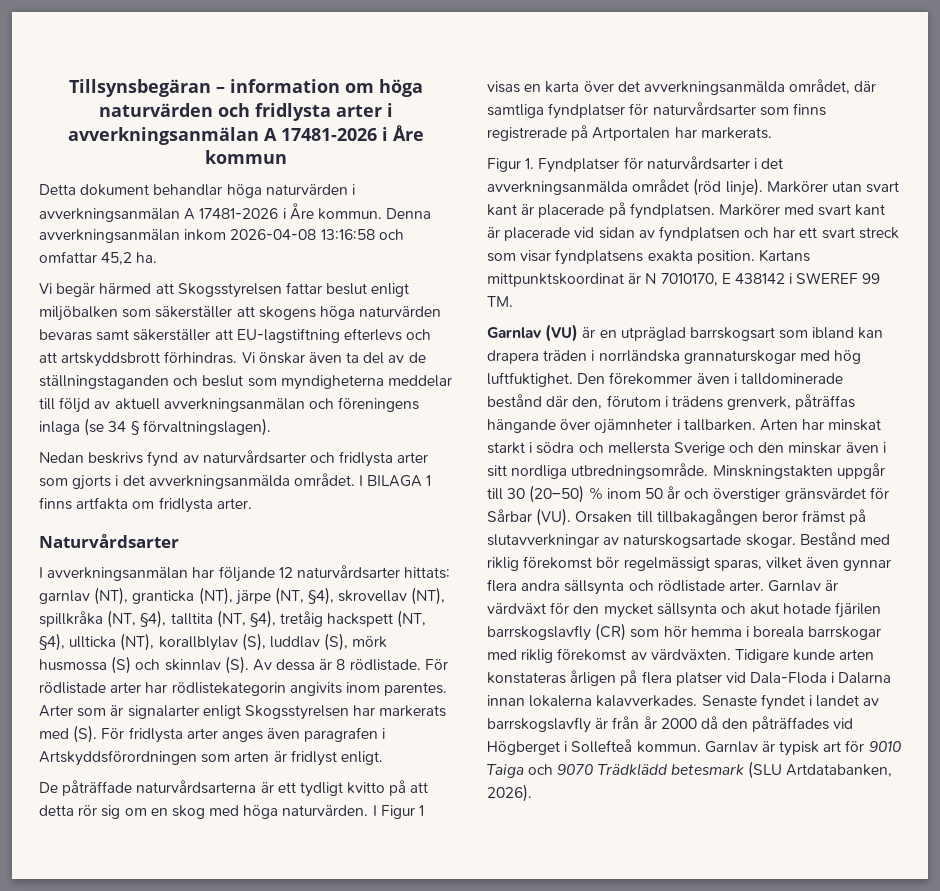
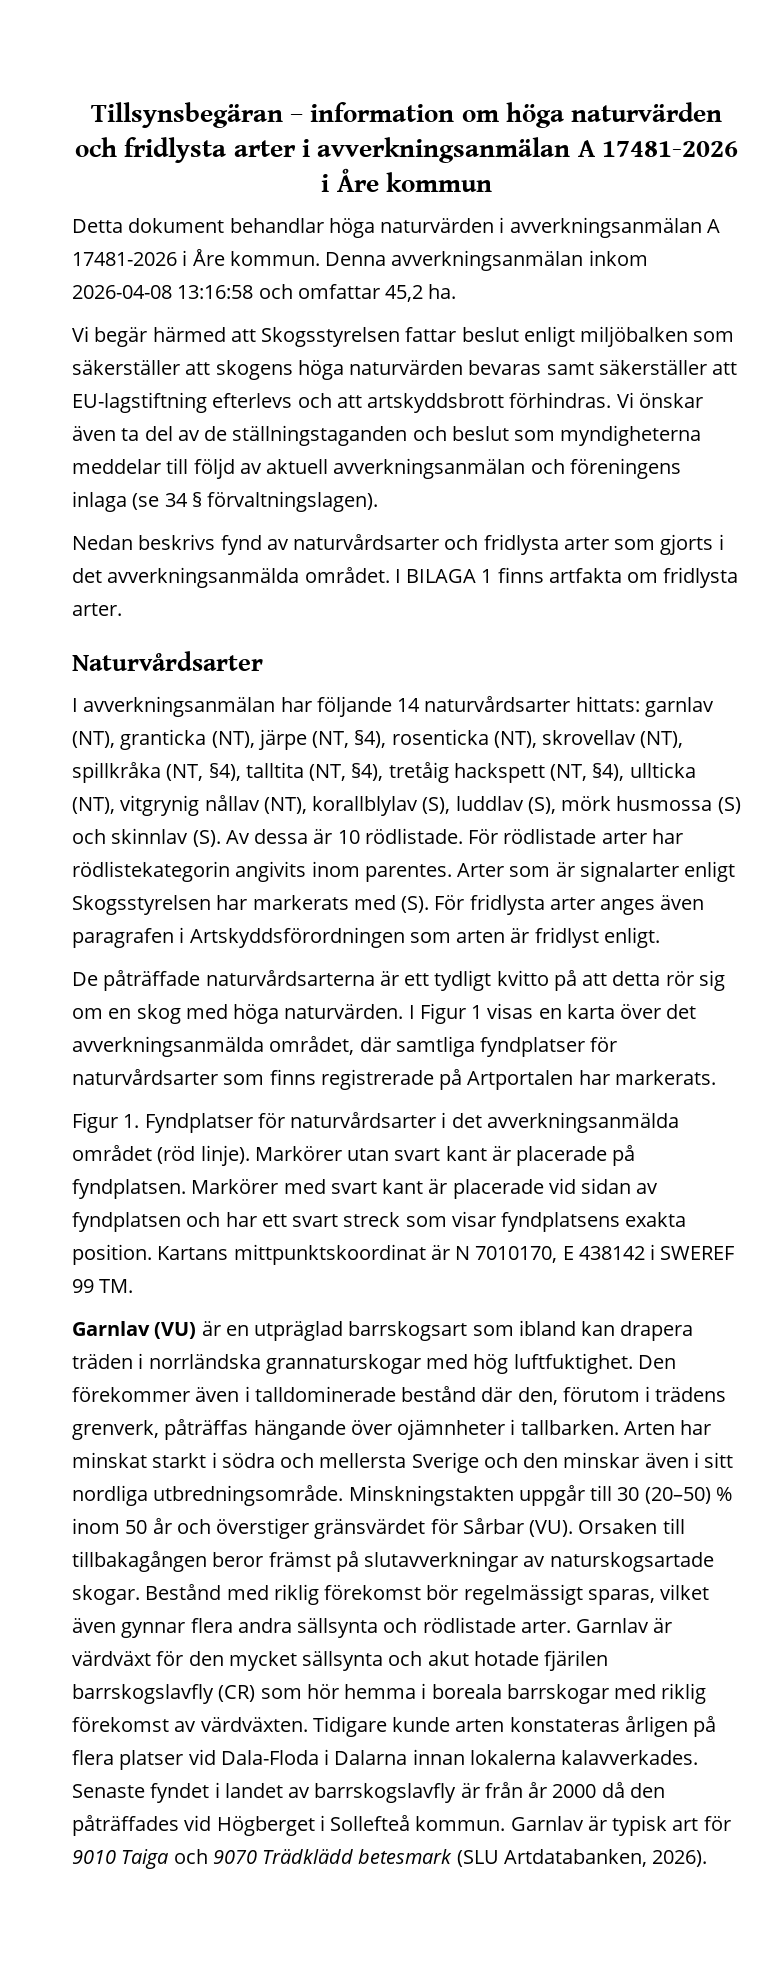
- I avverkningsanmälan har följande 12 naturvårdsarter hittats: garnlav (NT), granticka (NT), järpe (NT, §4), skrovellav (NT), spillkråka (NT, §4), talltita (NT, §4), tretåig hackspett (NT, §4), ullticka (NT), korallblylav (S), luddlav (S), mörk husmossa (S) och skinnlav (S). Av dessa är 8 rödlistade.
+ I avverkningsanmälan har följande 14 naturvårdsarter hittats: garnlav (NT), granticka (NT), järpe (NT, §4), rosenticka (NT), skrovellav (NT), spillkråka (NT, §4), talltita (NT, §4), tretåig hackspett (NT, §4), ullticka (NT), vitgrynig nållav (NT), korallblylav (S), luddlav (S), mörk husmossa (S) och skinnlav (S). Av dessa är 10 rödlistade.

